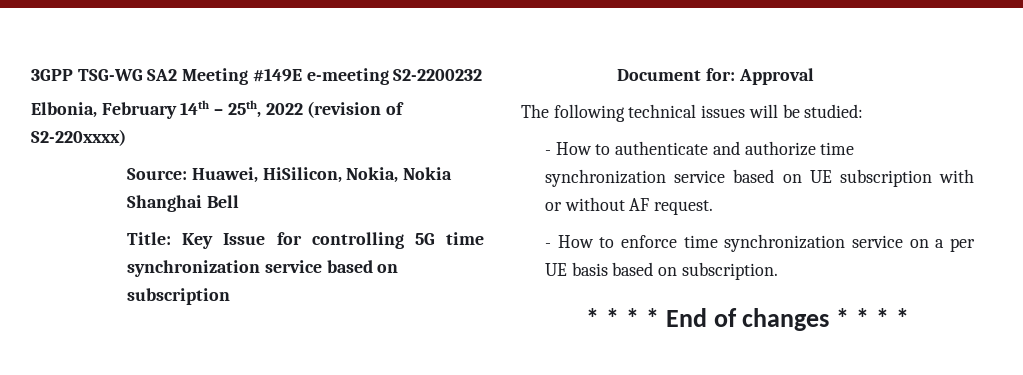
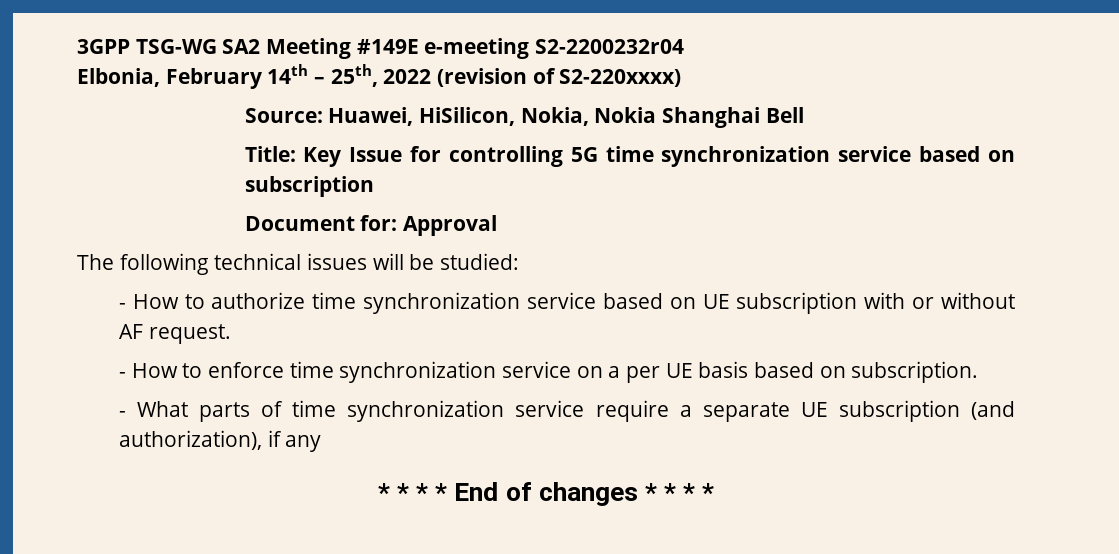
- 3GPP TSG-WG SA2 Meeting #149E e-meeting S2-2200232
+ 3GPP TSG-WG SA2 Meeting #149E e-meeting S2-2200232r04
- - How to authenticate and authorize time synchronization service based on UE subscription with or without AF request.
+ - How to authorize time synchronization service based on UE subscription with or without AF request.
+ - What parts of time synchronization service require a separate UE subscription (and authorization), if any

